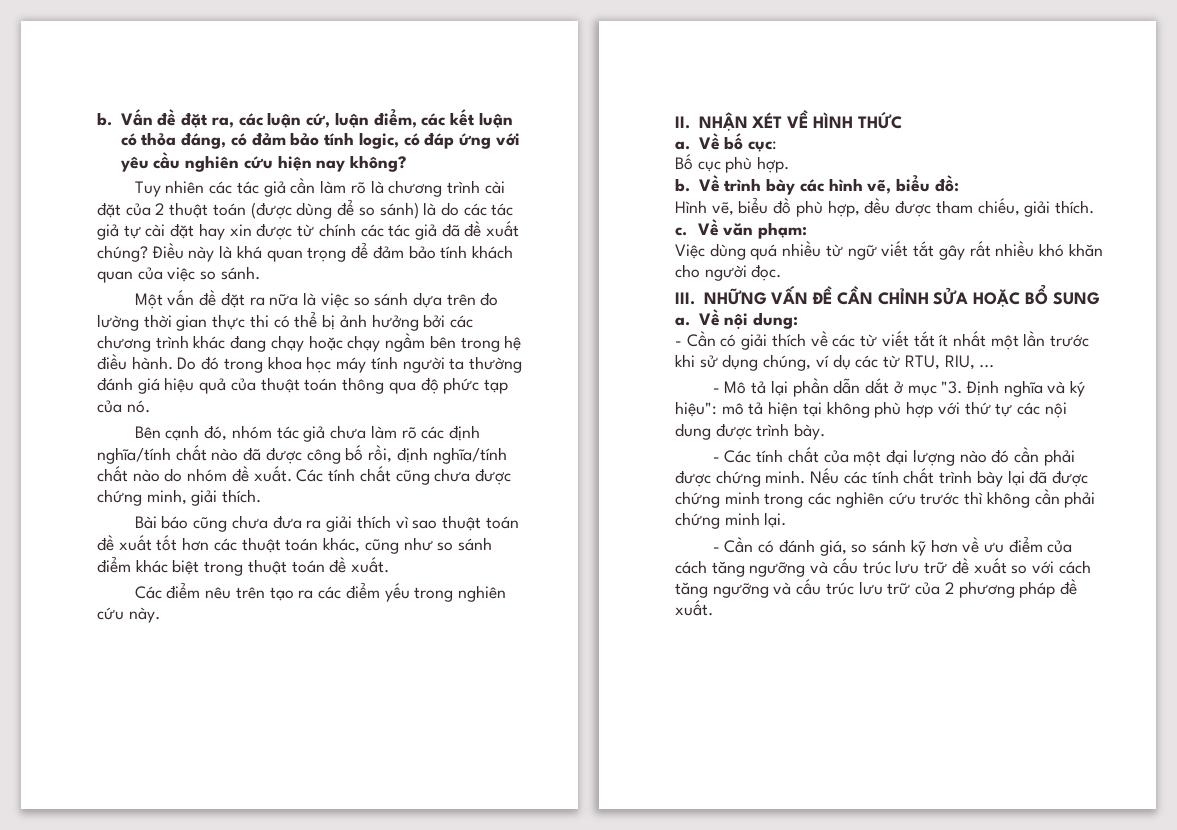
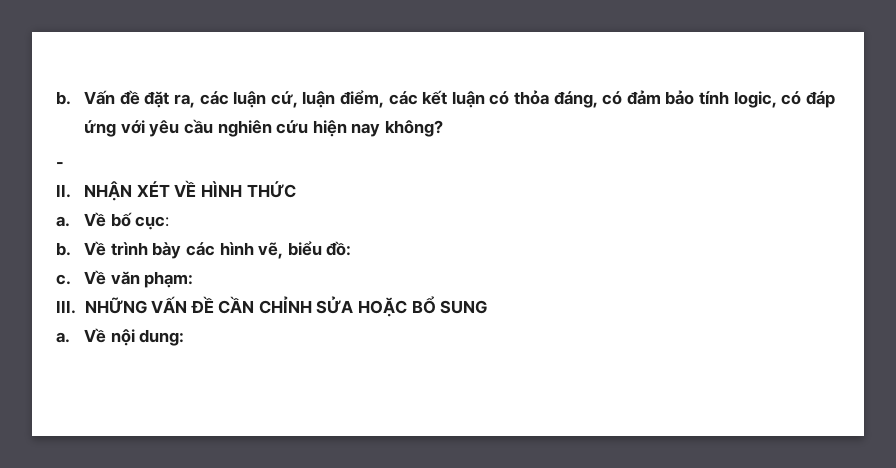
- Tuy nhiên các tác giả cần làm rõ là chương trình cài đặt của 2 thuật toán (được dùng để so sánh) là do các tác giả tự cài đặt hay xin được từ chính các tác giả đã đề xuất chúng? Điều này là khá quan trọng để đảm bảo tính khách quan của việc so sánh.
- Một vấn đề đặt ra nữa là việc so sánh dựa trên đo lường thời gian thực thi có thể bị ảnh hưởng bởi các chương trình khác đang chạy hoặc chạy ngầm bên trong hệ điều hành. Do đó trong khoa học máy tính người ta thường đánh giá hiệu quả của thuật toán thông qua độ phức tạp của nó.
- Bên cạnh đó, nhóm tác giả chưa làm rõ các định nghĩa/tính chất nào đã được công bố rồi, định nghĩa/tính chất nào do nhóm đề xuất. Các tính chất cũng chưa được chứng minh, giải thích.
- Bài báo cũng chưa đưa ra giải thích vì sao thuật toán đề xuất tốt hơn các thuật toán khác, cũng như so sánh điểm khác biệt trong thuật toán đề xuất.
- Các điểm nêu trên tạo ra các điểm yếu trong nghiên cứu này.
+ -
- Bố cục phù hợp.
- Hình vẽ, biểu đồ phù hợp, đều được tham chiếu, giải thích.
  c. Về văn phạm:
- Việc dùng quá nhiều từ ngữ viết tắt gây rất nhiều khó khăn cho người đọc.
- - Cần có giải thích về các từ viết tắt ít nhất một lần trước khi sử dụng chúng, ví dụ các từ RTU, RIU, ...
- - Mô tả lại phần dẫn dắt ở mục "3. Định nghĩa và ký hiệu": mô tả hiện tại không phù hợp với thứ tự các nội dung được trình bày.
- - Các tính chất của một đại lượng nào đó cần phải được chứng minh. Nếu các tính chất trình bày lại đã được chứng minh trong các nghiên cứu trước thì không cần phải chứng minh lại.
- - Cần có đánh giá, so sánh kỹ hơn về ưu điểm của cách tăng ngưỡng và cấu trúc lưu trữ đề xuất so với cách tăng ngưỡng và cấu trúc lưu trữ của 2 phương pháp đề xuất.

